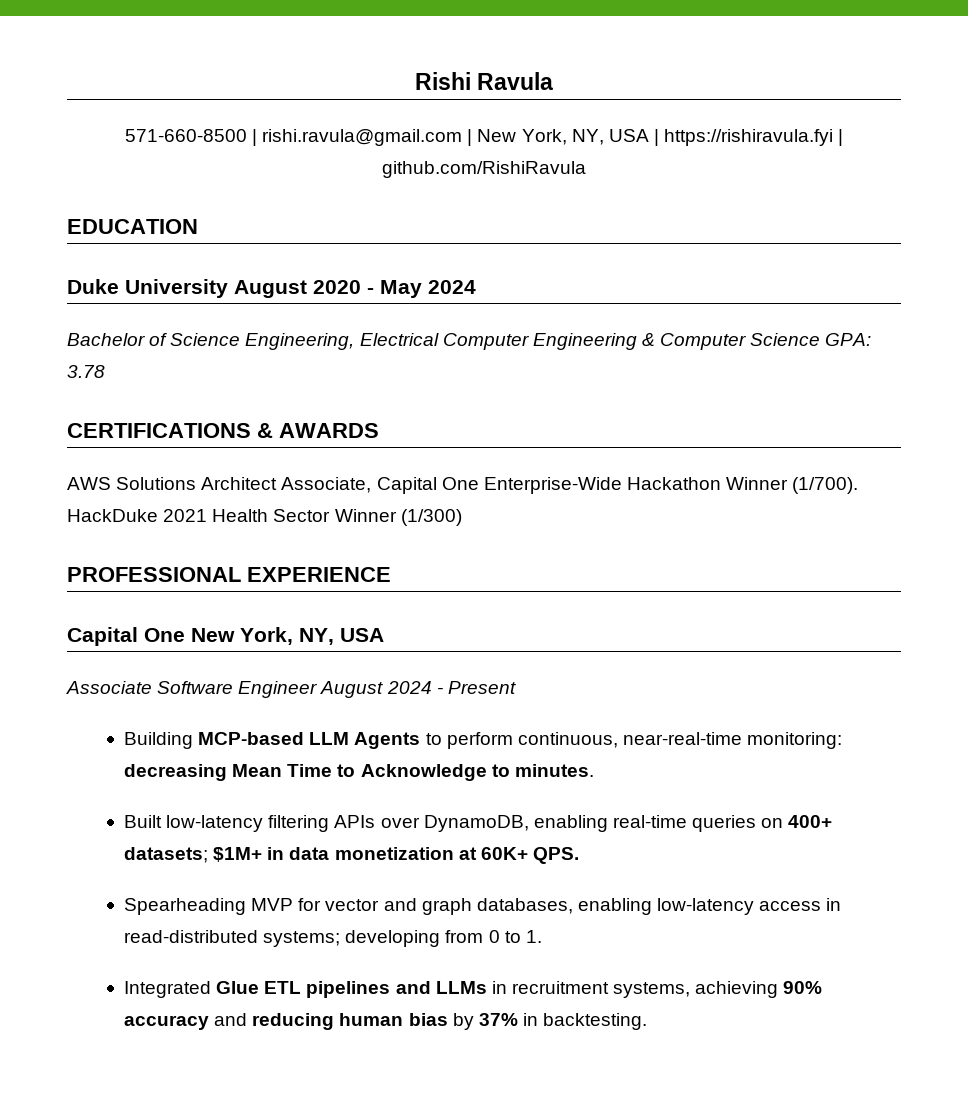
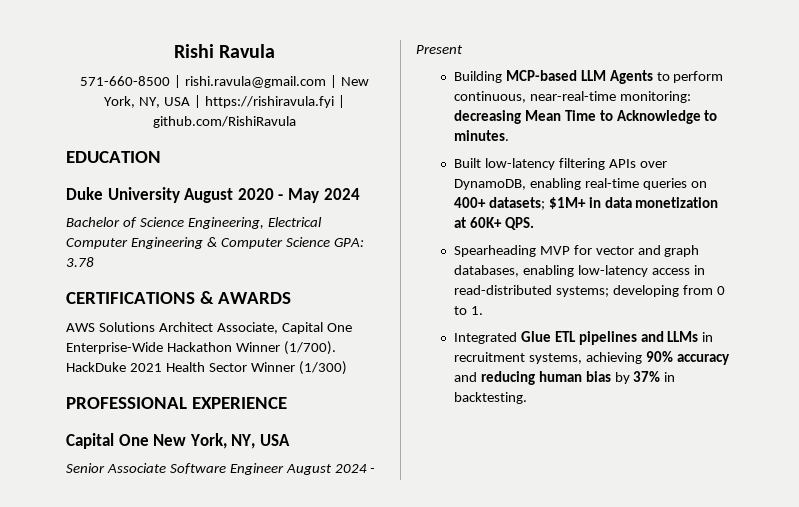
- Associate Software Engineer August 2024 - Present
+ Senior Associate Software Engineer August 2024 - Present

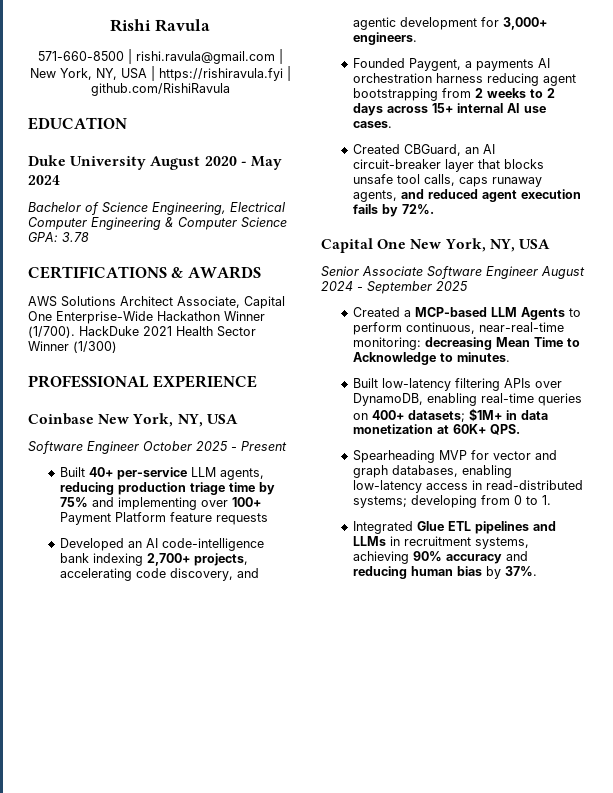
+ Coinbase New York, NY, USA
+ Software Engineer October 2025 - Present
+ Built 40+ per-service LLM agents, reducing production triage time by 75% and implementing over 100+ Payment Platform feature requests
+ Developed an AI code-intelligence bank indexing 2,700+ projects, accelerating code discovery, and agentic development for 3,000+ engineers.
+ Founded Paygent, a payments AI orchestration harness reducing agent bootstrapping from 2 weeks to 2 days across 15+ internal AI use cases.
+ Created CBGuard, an AI circuit-breaker layer that blocks unsafe tool calls, caps runaway agents, and reduced agent execution fails by 72%.
- Senior Associate Software Engineer August 2024 - Present
- Building MCP-based LLM Agents to perform continuous, near-real-time monitoring: decreasing Mean Time to Acknowledge to minutes.
+ Senior Associate Software Engineer August 2024 - September 2025
+ Created a MCP-based LLM Agents to perform continuous, near-real-time monitoring: decreasing Mean Time to Acknowledge to minutes.
- Integrated Glue ETL pipelines and LLMs in recruitment systems, achieving 90% accuracy and reducing human bias by 37% in backtesting.
+ Integrated Glue ETL pipelines and LLMs in recruitment systems, achieving 90% accuracy and reducing human bias by 37%.

